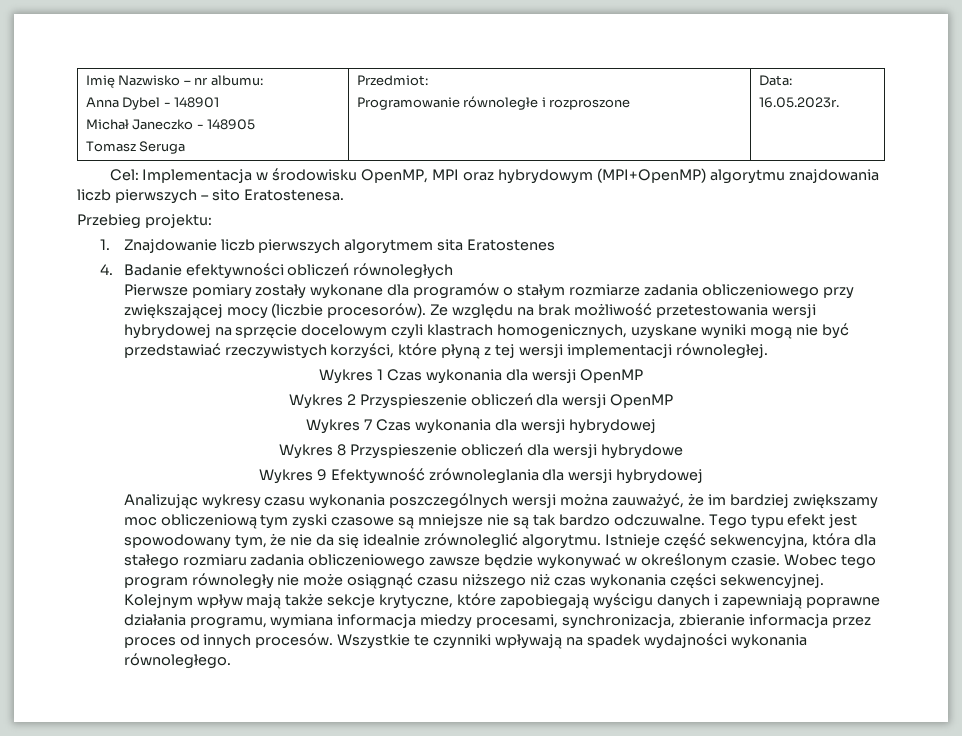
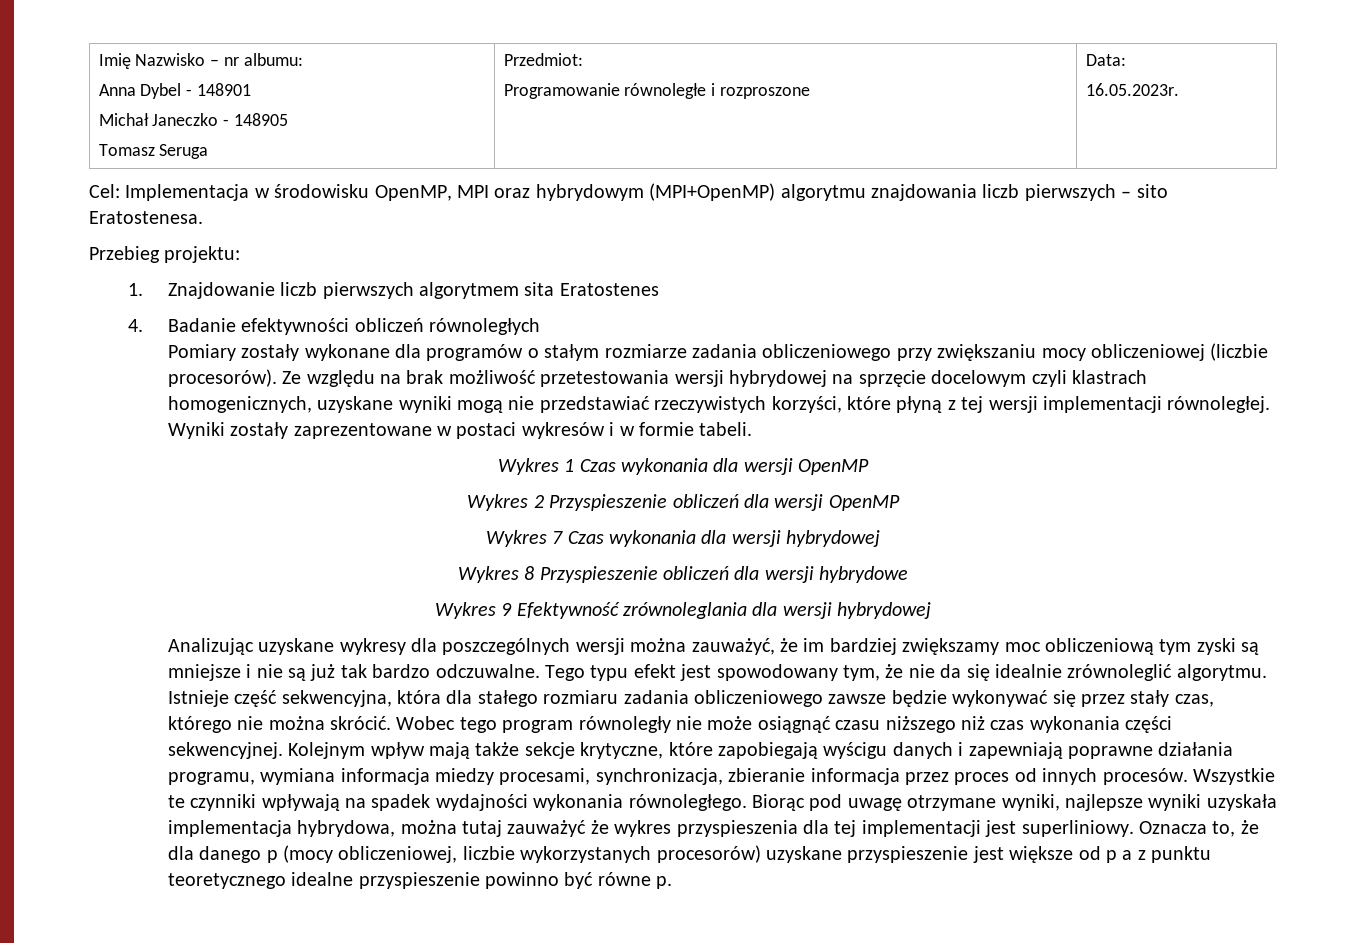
- Pierwsze pomiary zostały wykonane dla programów o stałym rozmiarze zadania obliczeniowego przy zwiększającej mocy (liczbie procesorów).
+ Pomiary zostały wykonane dla programów o stałym rozmiarze zadania obliczeniowego przy zwiększaniu mocy obliczeniowej (liczbie procesorów).
- Ze względu na brak możliwość przetestowania wersji hybrydowej na sprzęcie docelowym czyli klastrach homogenicznych, uzyskane wyniki mogą nie być przedstawiać rzeczywistych korzyści, które płyną z tej wersji implementacji równoległej.
+ Ze względu na brak możliwość przetestowania wersji hybrydowej na sprzęcie docelowym czyli klastrach homogenicznych, uzyskane wyniki mogą nie przedstawiać rzeczywistych korzyści, które płyną z tej wersji implementacji równoległej. Wyniki zostały zaprezentowane w postaci wykresów i w formie tabeli.
- Analizując wykresy czasu wykonania poszczególnych wersji można zauważyć, że im bardziej zwiększamy moc obliczeniową tym zyski czasowe są mniejsze nie są tak bardzo odczuwalne.
+ Analizując uzyskane wykresy dla poszczególnych wersji można zauważyć, że im bardziej zwiększamy moc obliczeniową tym zyski są mniejsze i nie są już tak bardzo odczuwalne.
- Istnieje część sekwencyjna, która dla stałego rozmiaru zadania obliczeniowego zawsze będzie wykonywać w określonym czasie.
+ Istnieje część sekwencyjna, która dla stałego rozmiaru zadania obliczeniowego zawsze będzie wykonywać się przez stały czas, którego nie można skrócić.
+ Biorąc pod uwagę otrzymane wyniki, najlepsze wyniki uzyskała implementacja hybrydowa, można tutaj zauważyć że wykres przyspieszenia dla tej implementacji jest superliniowy. Oznacza to, że dla danego p (mocy obliczeniowej, liczbie wykorzystanych procesorów) uzyskane przyspieszenie jest większe od p a z punktu teoretycznego idealne przyspieszenie powinno być równe p.

